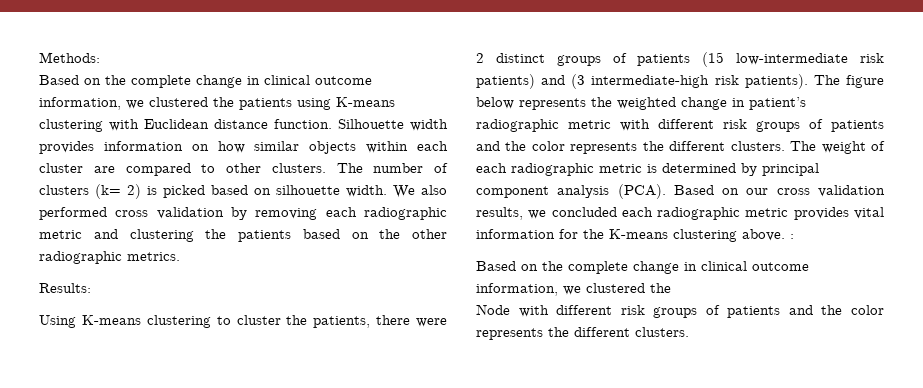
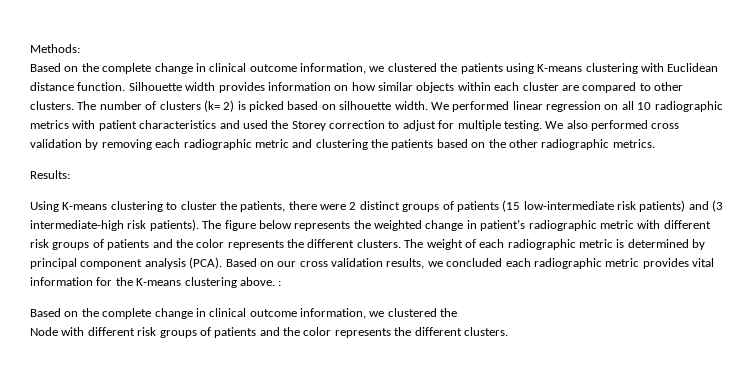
- We also performed cross validation by removing each radiographic metric and clustering the patients based on the other radiographic metrics.
+ We performed linear regression on all 10 radiographic metrics with patient characteristics and used the Storey correction to adjust for multiple testing. We also performed cross validation by removing each radiographic metric and clustering the patients based on the other radiographic metrics.

